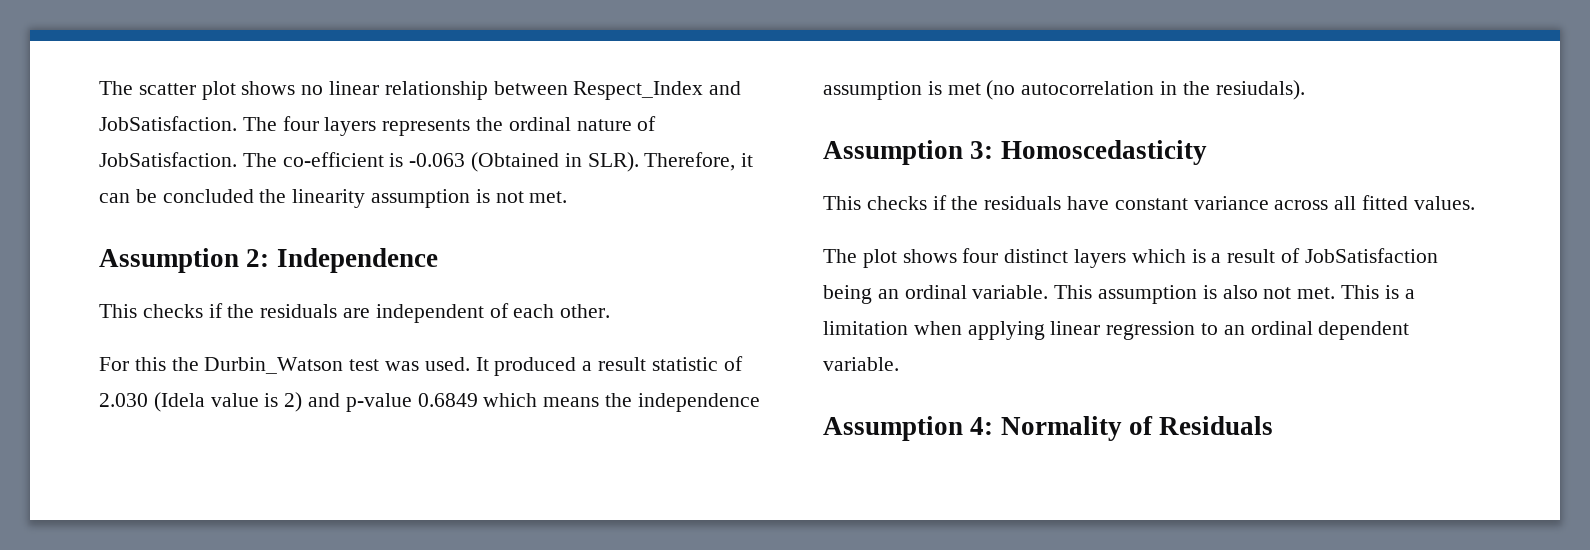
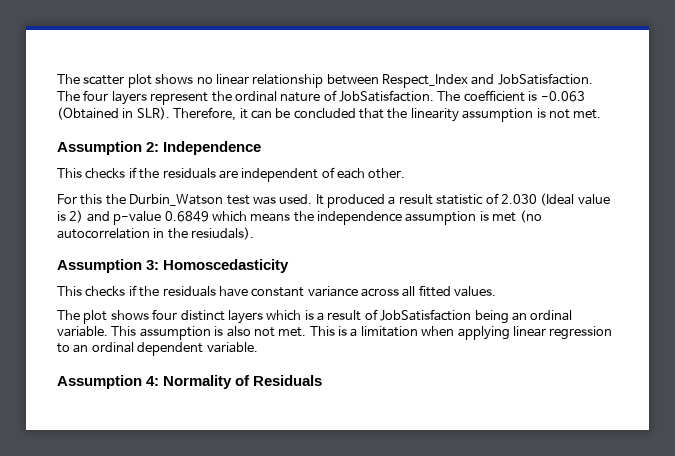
- The four layers represents the ordinal nature of JobSatisfaction.
+ The four layers represent the ordinal nature of JobSatisfaction.
- The co-efficient is -0.063 (Obtained in SLR).
+ The coefficient is -0.063 (Obtained in SLR).
- Therefore, it can be concluded the linearity assumption is not met.
+ Therefore, it can be concluded that the linearity assumption is not met.
- It produced a result statistic of 2.030 (Idela value is 2) and p-value 0.6849 which means the independence assumption is met (no autocorrelation in the resiudals).
+ It produced a result statistic of 2.030 (Ideal value is 2) and p-value 0.6849 which means the independence assumption is met (no autocorrelation in the resiudals).

